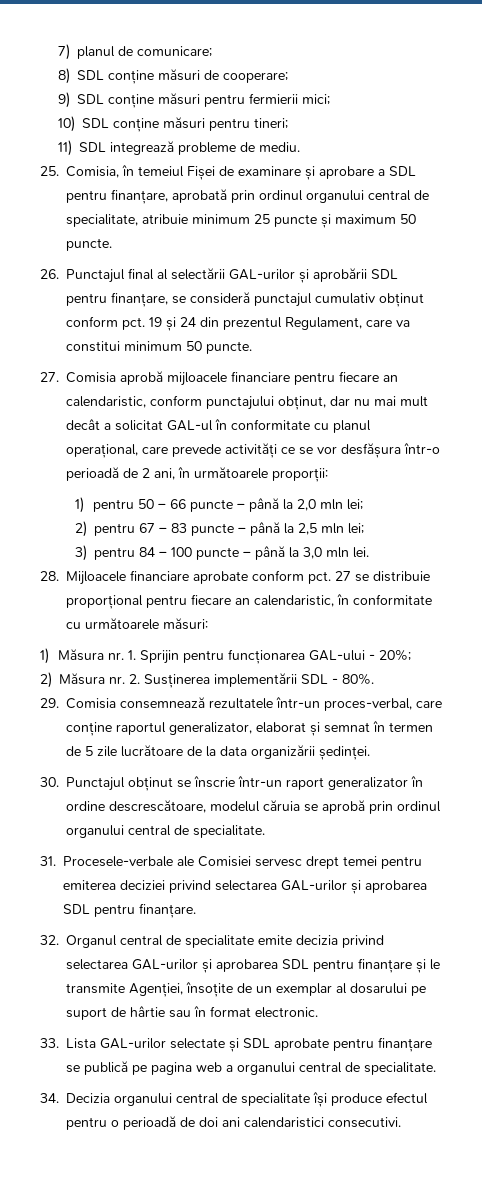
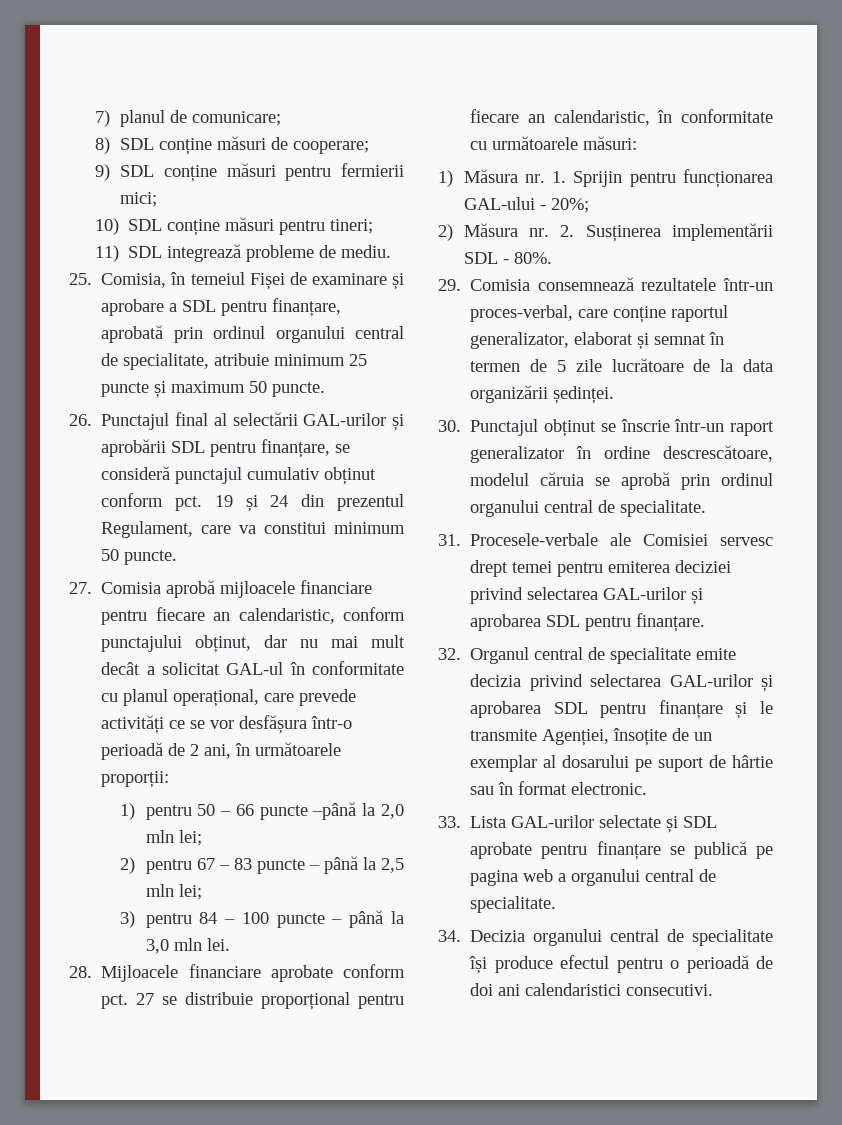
- 1) pentru 50 – 66 puncte – până la 2,0 mln lei;
+ 1) pentru 50 – 66 puncte –până la 2,0 mln lei;

